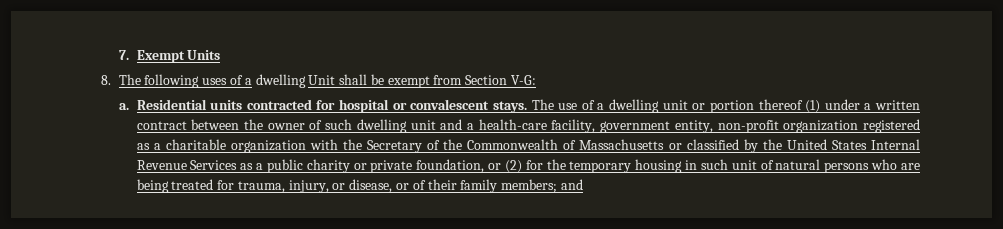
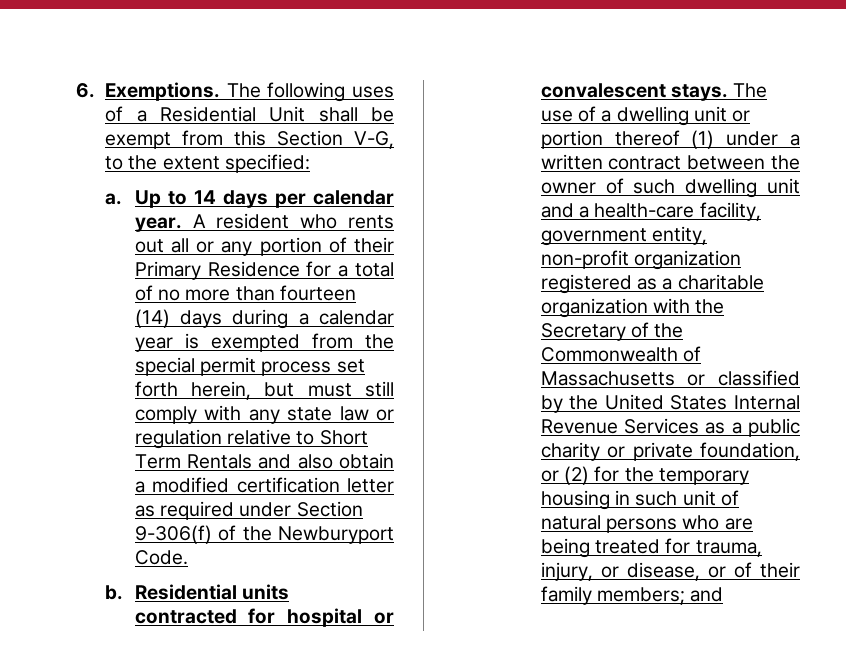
- 7. Exempt Units
- 8. The following uses of a dwelling Unit shall be exempt from Section V-G:
- a.
+ 6. Exemptions. The following uses of a Residential Unit shall be exempt from this Section V-G, to the extent specified:
+ a. Up to 14 days per calendar year. A resident who rents out all or any portion of their Primary Residence for a total of no more than fourteen (14) days during a calendar year is exempted from the special permit process set forth herein, but must still comply with any state law or regulation relative to Short Term Rentals and also obtain a modified certification letter as required under Section 9-306(f) of the Newburyport Code.
+ b.

